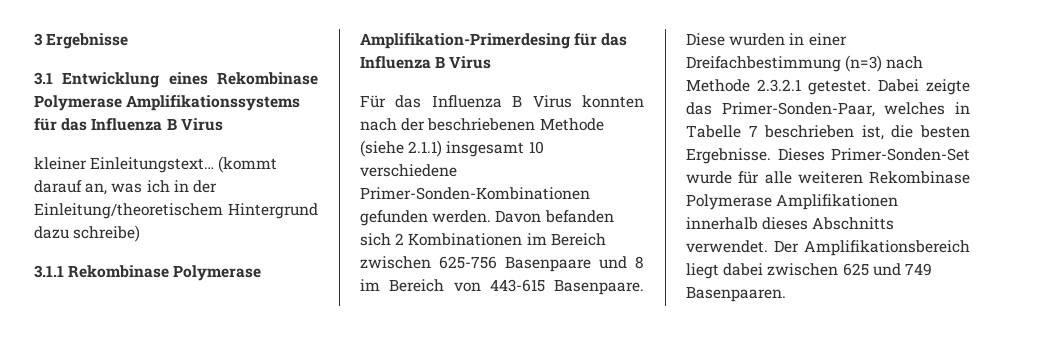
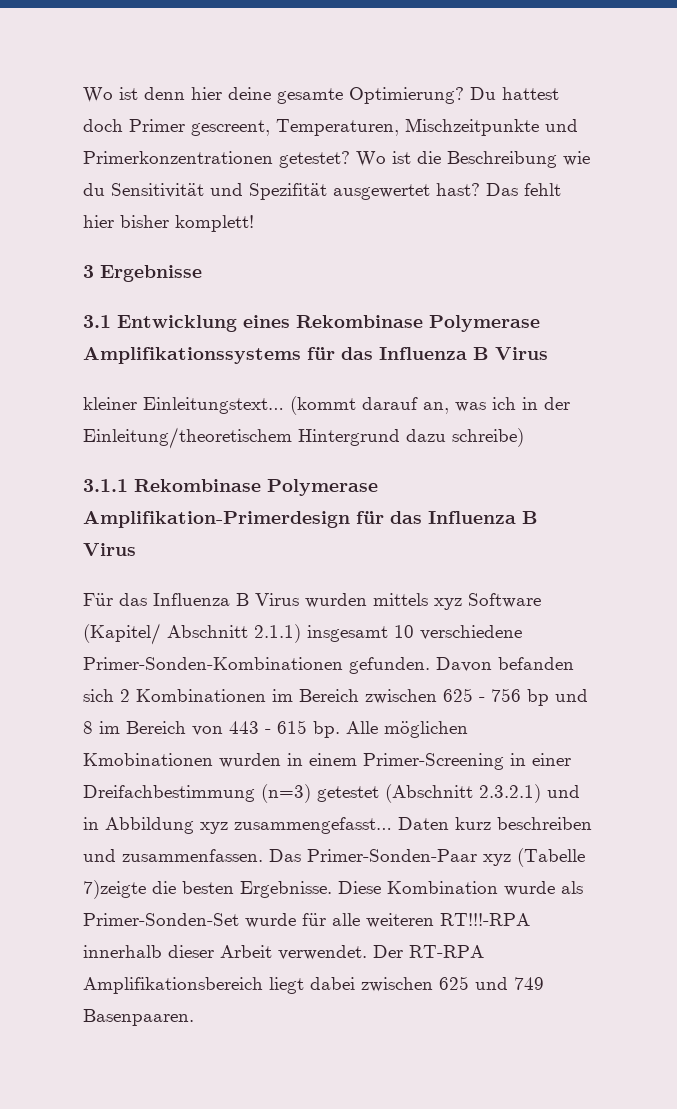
+ Wo ist denn hier deine gesamte Optimierung? Du hattest doch Primer gescreent, Temperaturen, Mischzeitpunkte und Primerkonzentrationen getestet? Wo ist die Beschreibung wie du Sensitivität und Spezifität ausgewertet hast? Das fehlt hier bisher komplett!
- 3.1.1 Rekombinase Polymerase Amplifikation-Primerdesing für das Influenza B Virus
+ 3.1.1 Rekombinase Polymerase Amplifikation-Primerdesign für das Influenza B Virus
- Für das Influenza B Virus konnten nach der beschriebenen Methode (siehe 2.1.1) insgesamt 10 verschiedene Primer-Sonden-Kombinationen gefunden werden.
+ Für das Influenza B Virus wurden mittels xyz Software (Kapitel/ Abschnitt 2.1.1) insgesamt 10 verschiedene Primer-Sonden-Kombinationen gefunden.
- Davon befanden sich 2 Kombinationen im Bereich zwischen 625-756 Basenpaare und 8 im Bereich von 443-615 Basenpaare. Diese wurden in einer Dreifachbestimmung (n=3) nach Methode 2.3.2.1 getestet. Dabei zeigte das Primer-Sonden-Paar, welches in Tabelle 7 beschrieben ist, die besten Ergebnisse. Dieses Primer-Sonden-Set wurde für alle weiteren Rekombinase Polymerase Amplifikationen innerhalb dieses Abschnitts verwendet.
+ Davon befanden sich 2 Kombinationen im Bereich zwischen 625 - 756 bp und 8 im Bereich von 443 - 615 bp. Alle möglichen Kmobinationen wurden in einem Primer-Screening in einer Dreifachbestimmung (n=3) getestet (Abschnitt 2.3.2.1) und in Abbildung xyz zusammengefasst… Daten kurz beschreiben und zusammenfassen. Das Primer-Sonden-Paar xyz (Tabelle 7)zeigte die besten Ergebnisse. Diese Kombination wurde als Primer-Sonden-Set wurde für alle weiteren RT!!!-RPA innerhalb dieser Arbeit verwendet.
- Der Amplifikationsbereich liegt dabei zwischen 625 und 749 Basenpaaren.
+ Der RT-RPA Amplifikationsbereich liegt dabei zwischen 625 und 749 Basenpaaren.

